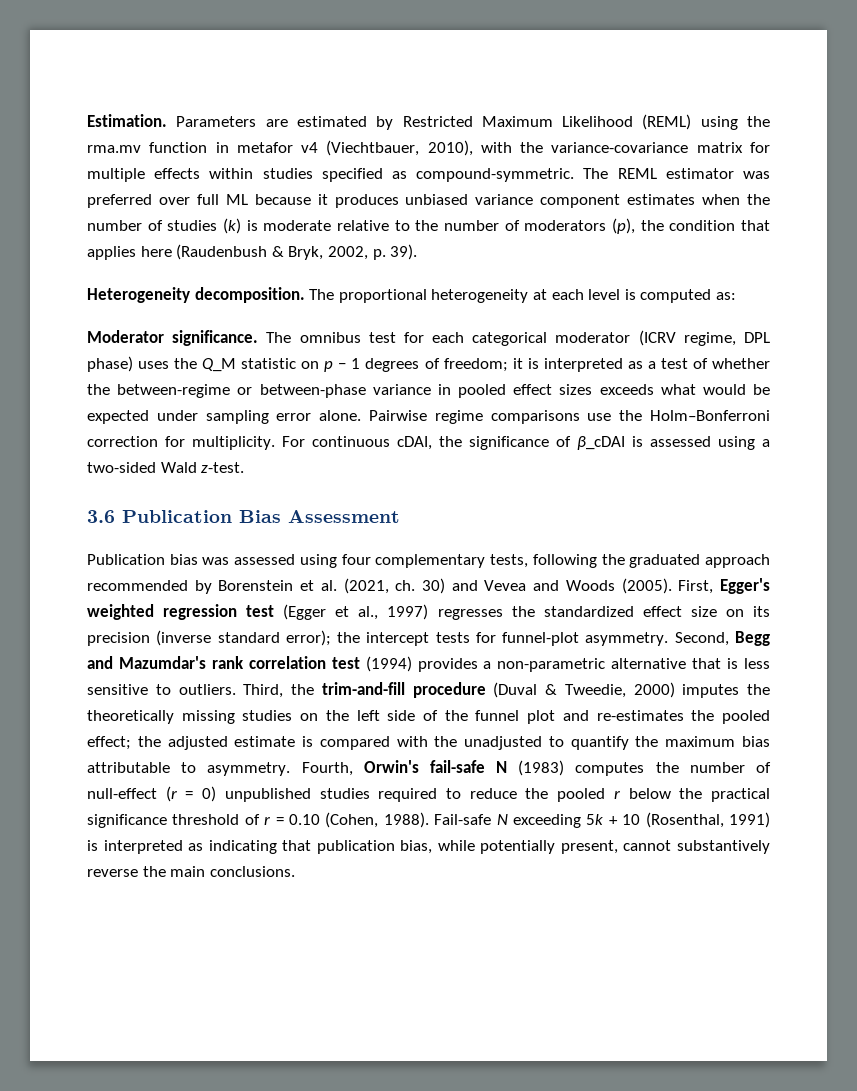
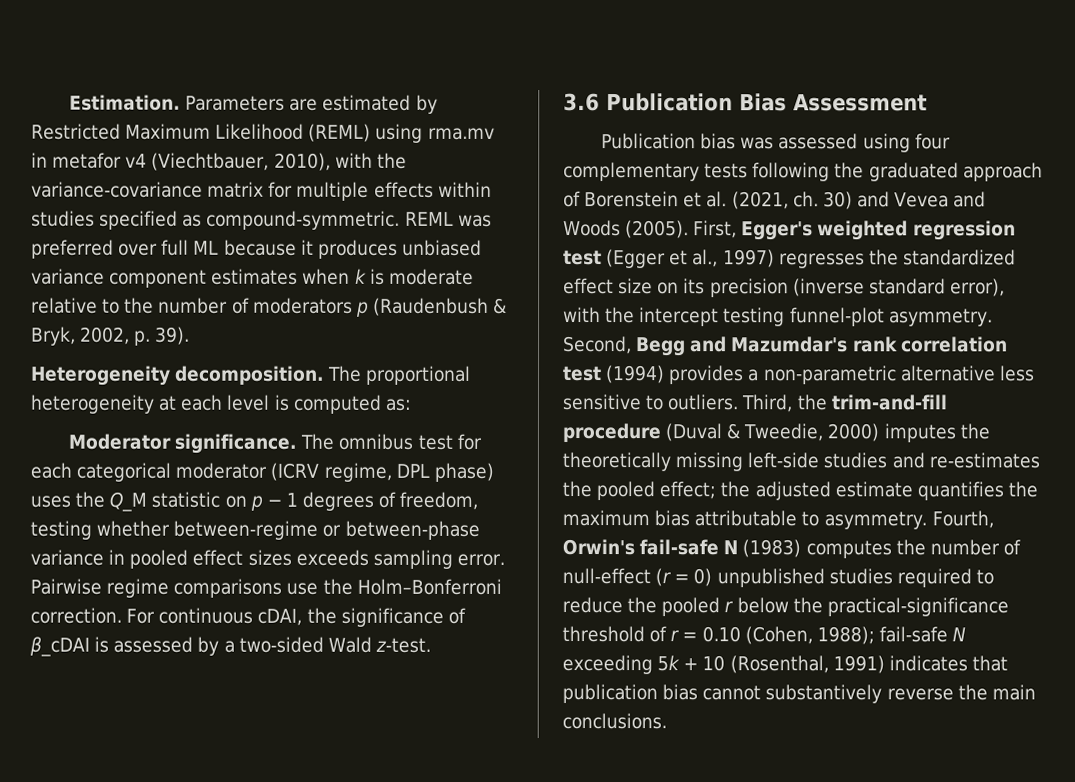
- Parameters are estimated by Restricted Maximum Likelihood (REML) using the rma.mv function in metafor v4 (Viechtbauer, 2010), with the variance-covariance matrix for multiple effects within studies specified as compound-symmetric.
+ Parameters are estimated by Restricted Maximum Likelihood (REML) using rma.mv in metafor v4 (Viechtbauer, 2010), with the variance-covariance matrix for multiple effects within studies specified as compound-symmetric.
- The REML estimator was preferred over full ML because it produces unbiased variance component estimates when the number of studies (k) is moderate relative to the number of moderators (p), the condition that applies here (Raudenbush & Bryk, 2002, p. 39).
+ REML was preferred over full ML because it produces unbiased variance component estimates when k is moderate relative to the number of moderators p (Raudenbush & Bryk, 2002, p. 39).
- The omnibus test for each categorical moderator (ICRV regime, DPL phase) uses the Q_M statistic on p − 1 degrees of freedom; it is interpreted as a test of whether the between-regime or between-phase variance in pooled effect sizes exceeds what would be expected under sampling error alone.
+ The omnibus test for each categorical moderator (ICRV regime, DPL phase) uses the Q_M statistic on p − 1 degrees of freedom, testing whether between-regime or between-phase variance in pooled effect sizes exceeds sampling error.
- Pairwise regime comparisons use the Holm–Bonferroni correction for multiplicity.
+ Pairwise regime comparisons use the Holm–Bonferroni correction.
- For continuous cDAI, the significance of β_cDAI is assessed using a two-sided Wald z-test.
+ For continuous cDAI, the significance of β_cDAI is assessed by a two-sided Wald z-test.
- Publication bias was assessed using four complementary tests, following the graduated approach recommended by Borenstein et al. (2021, ch. 30) and Vevea and Woods (2005).
+ Publication bias was assessed using four complementary tests following the graduated approach of Borenstein et al. (2021, ch. 30) and Vevea and Woods (2005).
- First, Egger's weighted regression test (Egger et al., 1997) regresses the standardized effect size on its precision (inverse standard error); the intercept tests for funnel-plot asymmetry.
+ First, Egger's weighted regression test (Egger et al., 1997) regresses the standardized effect size on its precision (inverse standard error), with the intercept testing funnel-plot asymmetry.
- Second, Begg and Mazumdar's rank correlation test (1994) provides a non-parametric alternative that is less sensitive to outliers.
+ Second, Begg and Mazumdar's rank correlation test (1994) provides a non-parametric alternative less sensitive to outliers.
- Third, the trim-and-fill procedure (Duval & Tweedie, 2000) imputes the theoretically missing studies on the left side of the funnel plot and re-estimates the pooled effect; the adjusted estimate is compared with the unadjusted to quantify the maximum bias attributable to asymmetry.
+ Third, the trim-and-fill procedure (Duval & Tweedie, 2000) imputes the theoretically missing left-side studies and re-estimates the pooled effect; the adjusted estimate quantifies the maximum bias attributable to asymmetry.
- Fourth, Orwin's fail-safe N (1983) computes the number of null-effect (r = 0) unpublished studies required to reduce the pooled r below the practical significance threshold of r = 0.10 (Cohen, 1988). Fail-safe N exceeding 5k + 10 (Rosenthal, 1991) is interpreted as indicating that publication bias, while potentially present, cannot substantively reverse the main conclusions.
+ Fourth, Orwin's fail-safe N (1983) computes the number of null-effect (r = 0) unpublished studies required to reduce the pooled r below the practical-significance threshold of r = 0.10 (Cohen, 1988); fail-safe N exceeding 5k + 10 (Rosenthal, 1991) indicates that publication bias cannot substantively reverse the main conclusions.

